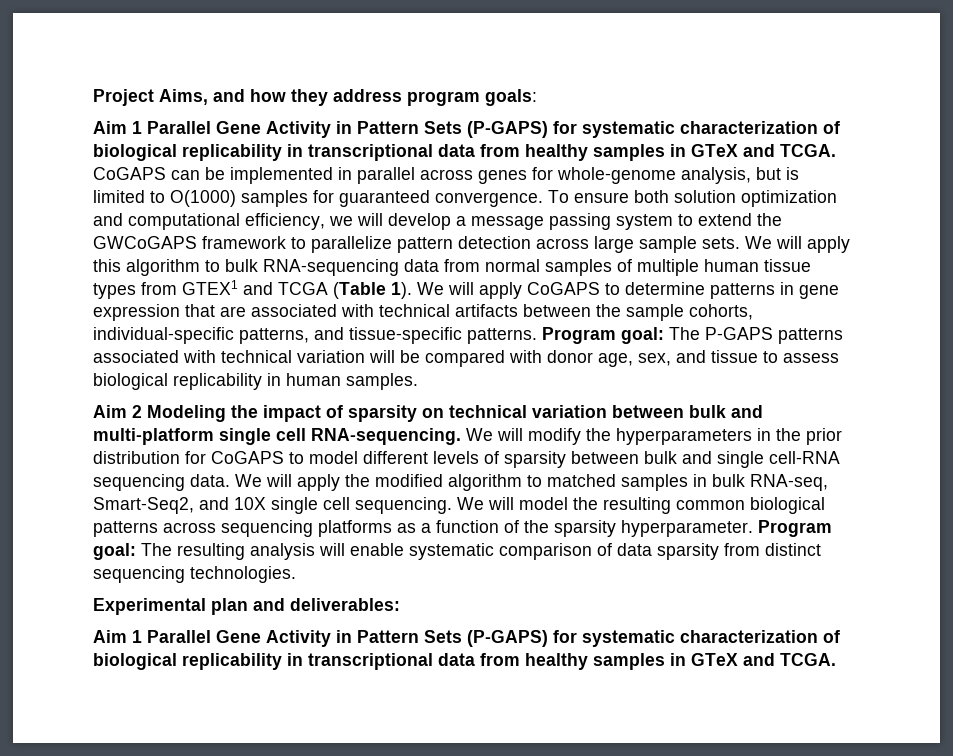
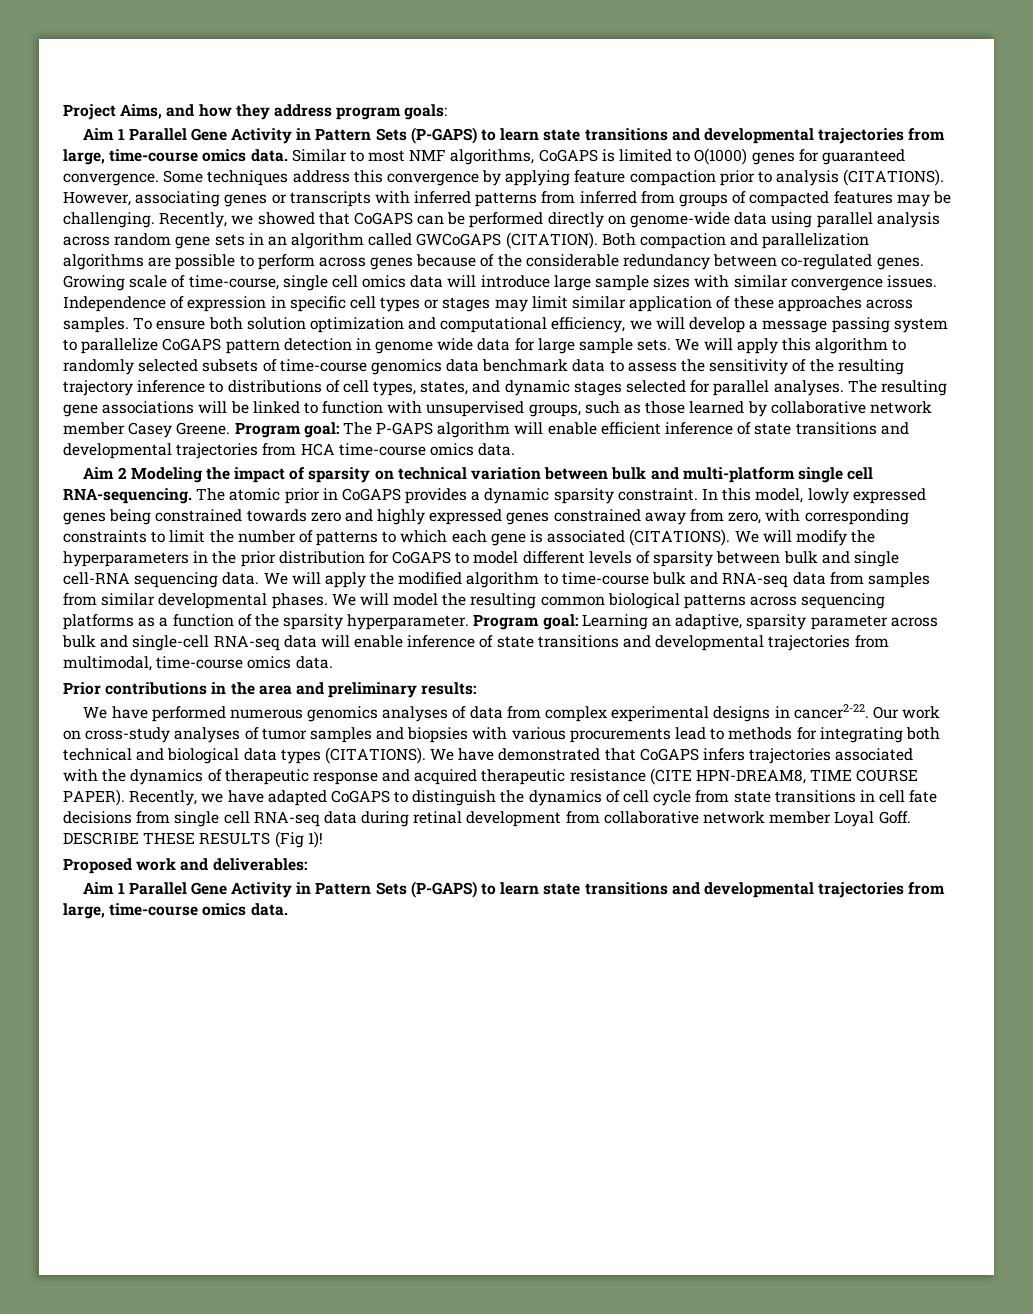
- Aim 1 Parallel Gene Activity in Pattern Sets (P-GAPS) for systematic characterization of biological replicability in transcriptional data from healthy samples in GTeX and TCGA. CoGAPS can be implemented in parallel across genes for whole-genome analysis, but is limited to O(1000) samples for guaranteed convergence.
+ Aim 1 Parallel Gene Activity in Pattern Sets (P-GAPS) to learn state transitions and developmental trajectories from large, time-course omics data. Similar to most NMF algorithms, CoGAPS is limited to O(1000) genes for guaranteed convergence.
+ Some techniques address this convergence by applying feature compaction prior to analysis (CITATIONS). However, associating genes or transcripts with inferred patterns from inferred from groups of compacted features may be challenging. Recently, we showed that CoGAPS can be performed directly on genome-wide data using parallel analysis across random gene sets in an algorithm called GWCoGAPS (CITATION). Both compaction and parallelization algorithms are possible to perform across genes because of the considerable redundancy between co-regulated genes. Growing scale of time-course, single cell omics data will introduce large sample sizes with similar convergence issues. Independence of expression in specific cell types or stages may limit similar application of these approaches across samples.
- To ensure both solution optimization and computational efficiency, we will develop a message passing system to extend the GWCoGAPS framework to parallelize pattern detection across large sample sets.
+ To ensure both solution optimization and computational efficiency, we will develop a message passing system to parallelize CoGAPS pattern detection in genome wide data for large sample sets.
- We will apply this algorithm to bulk RNA-sequencing data from normal samples of multiple human tissue types from GTEX1 and TCGA (Table 1). We will apply CoGAPS to determine patterns in gene expression that are associated with technical artifacts between the sample cohorts, individual-specific patterns, and tissue-specific patterns. Program goal: The P-GAPS patterns associated with technical variation will be compared with donor age, sex, and tissue to assess biological replicability in human samples.
+ We will apply this algorithm to randomly selected subsets of time-course genomics data benchmark data to assess the sensitivity of the resulting trajectory inference to distributions of cell types, states, and dynamic stages selected for parallel analyses. The resulting gene associations will be linked to function with unsupervised groups, such as those learned by collaborative network member Casey Greene. Program goal: The P-GAPS algorithm will enable efficient inference of state transitions and developmental trajectories from HCA time-course omics data.
+ The atomic prior in CoGAPS provides a dynamic sparsity constraint. In this model, lowly expressed genes being constrained towards zero and highly expressed genes constrained away from zero, with corresponding constraints to limit the number of patterns to which each gene is associated (CITATIONS).
- We will apply the modified algorithm to matched samples in bulk RNA-seq, Smart-Seq2, and 10X single cell sequencing.
+ We will apply the modified algorithm to time-course bulk and RNA-seq data from samples from similar developmental phases.
- Program goal: The resulting analysis will enable systematic comparison of data sparsity from distinct sequencing technologies.
- Experimental plan and deliverables:
- Aim 1 Parallel Gene Activity in Pattern Sets (P-GAPS) for systematic characterization of biological replicability in transcriptional data from healthy samples in GTeX and TCGA.
+ Program goal: Learning an adaptive, sparsity parameter across bulk and single-cell RNA-seq data will enable inference of state transitions and developmental trajectories from multimodal, time-course omics data.
+ Prior contributions in the area and preliminary results:
+ We have performed numerous genomics analyses of data from complex experimental designs in cancer2-22. Our work on cross-study analyses of tumor samples and biopsies with various procurements lead to methods for integrating both technical and biological data types (CITATIONS). We have demonstrated that CoGAPS infers trajectories associated with the dynamics of therapeutic response and acquired therapeutic resistance (CITE HPN-DREAM8, TIME COURSE PAPER). Recently, we have adapted CoGAPS to distinguish the dynamics of cell cycle from state transitions in cell fate decisions from single cell RNA-seq data during retinal development from collaborative network member Loyal Goff. DESCRIBE THESE RESULTS (Fig 1)!
+ Proposed work and deliverables:
+ Aim 1 Parallel Gene Activity in Pattern Sets (P-GAPS) to learn state transitions and developmental trajectories from large, time-course omics data.

